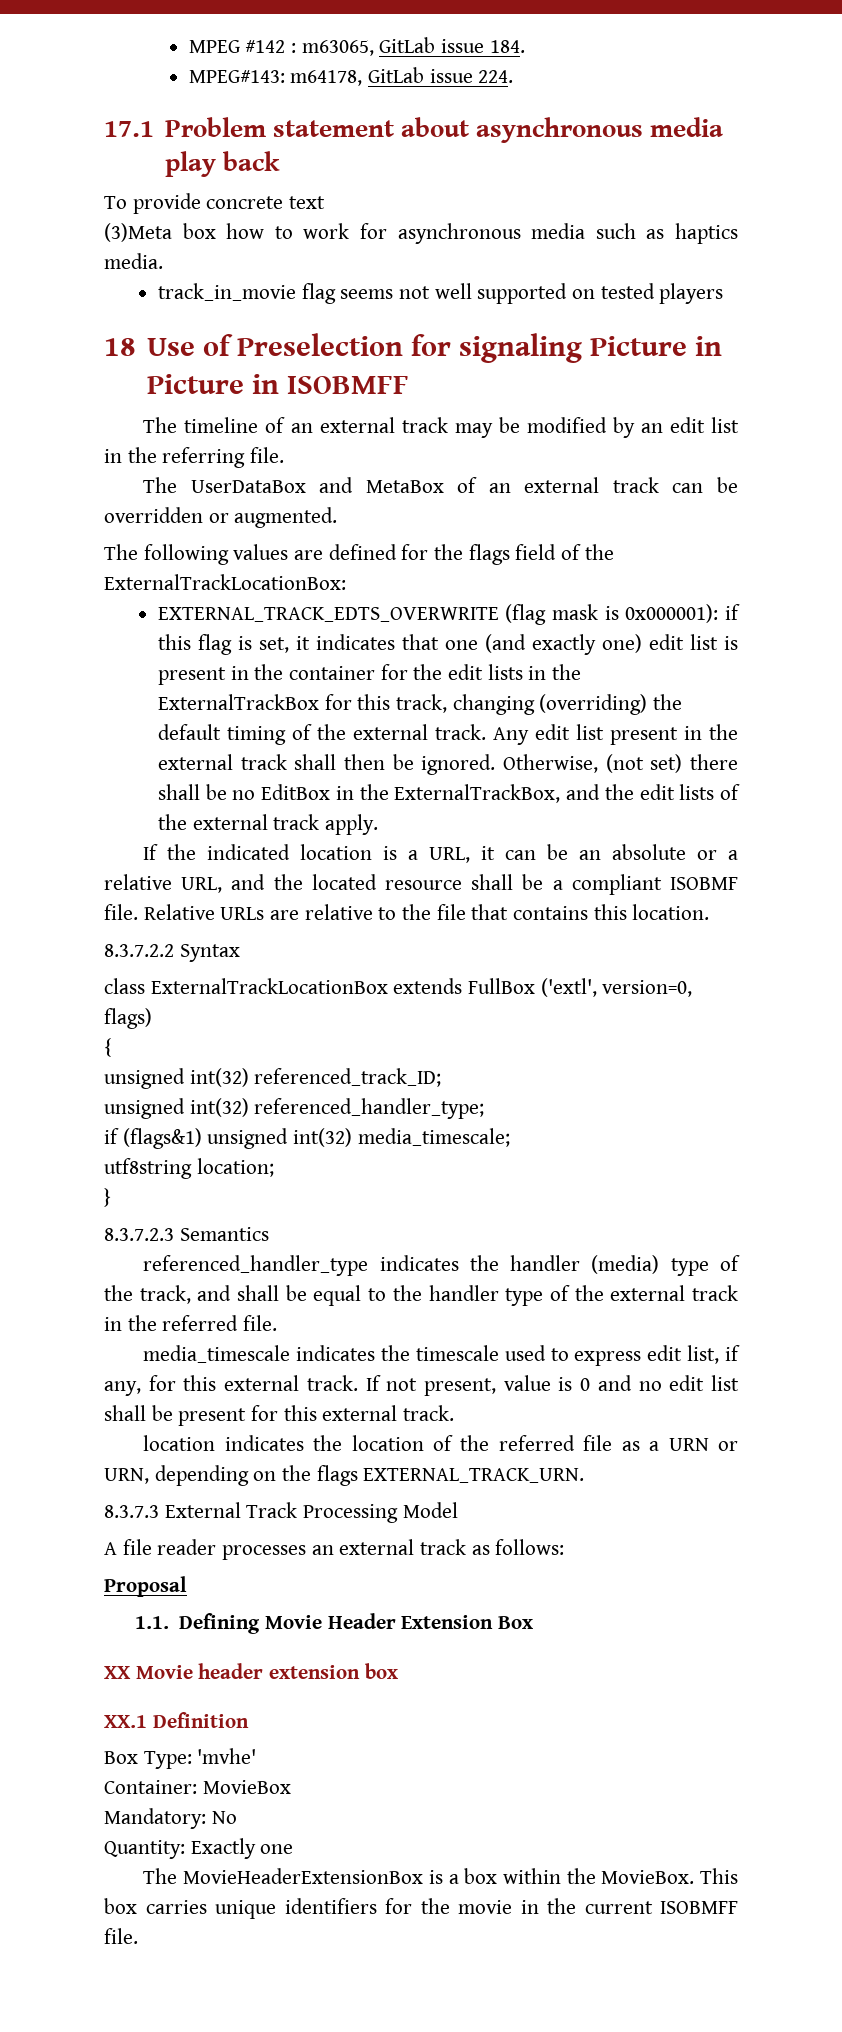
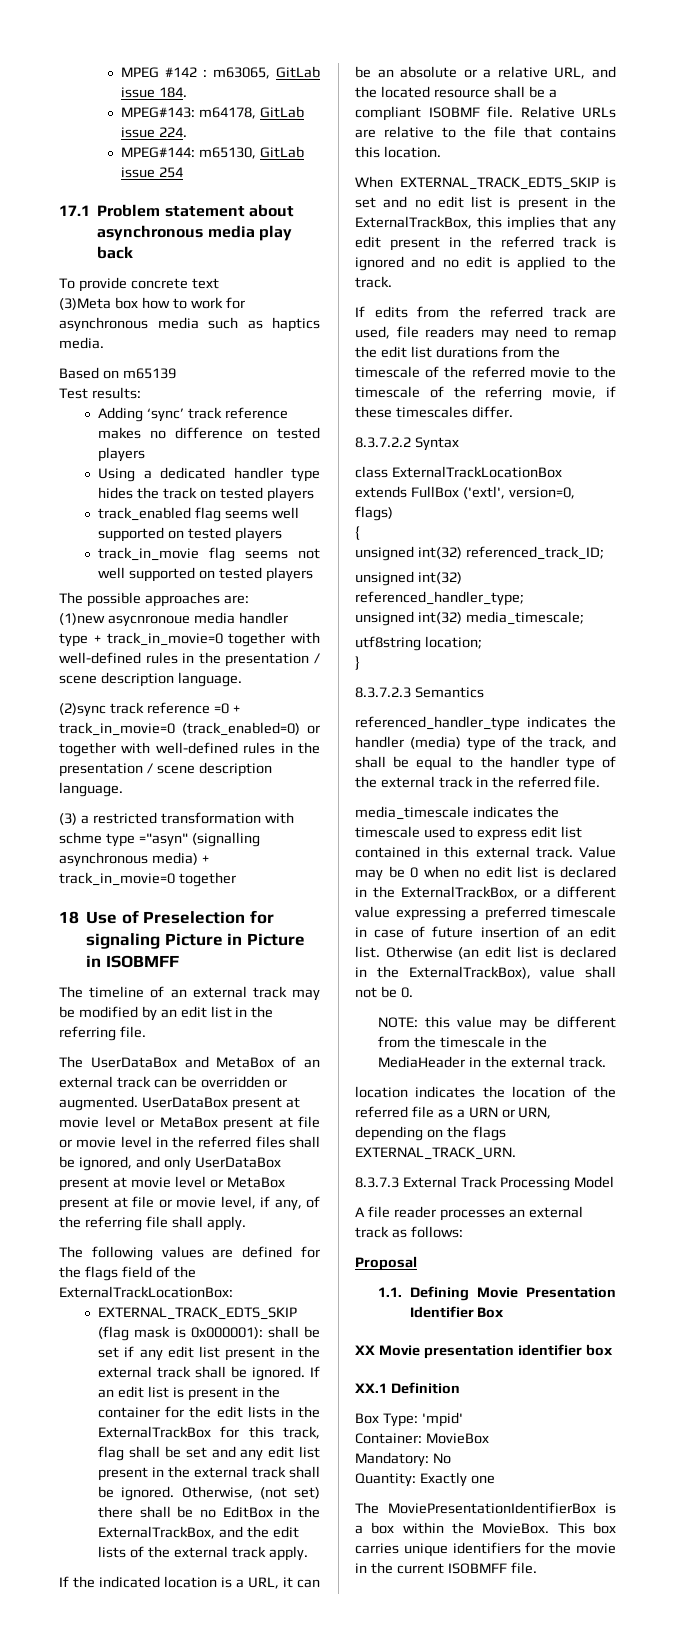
+ MPEG#144: m65130, GitLab issue 254
+ Based on m65139
+ Test results:
+ Adding ‘sync’ track reference makes no difference on tested players
+ Using a dedicated handler type hides the track on tested players
+ track_enabled flag seems well supported on tested players
+ The possible approaches are:
+ (1)new asycnronoue media handler type + track_in_movie=0 together with well-defined rules in the presentation / scene description language.
+ (2)sync track reference =0 + track_in_movie=0 (track_enabled=0) or together with well-defined rules in the presentation / scene description language.
+ (3) a restricted transformation with schme type ="asyn" (signalling asynchronous media) + track_in_movie=0 together
+ UserDataBox present at movie level or MetaBox present at file or movie level in the referred files shall be ignored, and only UserDataBox present at movie level or MetaBox present at file or movie level, if any, of the referring file shall apply.
- EXTERNAL_TRACK_EDTS_OVERWRITE (flag mask is 0x000001): if this flag is set, it indicates that one (and exactly one) edit list is present in the container for the edit lists in the ExternalTrackBox for this track, changing (overriding) the default timing of the external track. Any edit list present in the external track shall then be ignored.
+ EXTERNAL_TRACK_EDTS_SKIP (flag mask is 0x000001): shall be set if any edit list present in the external track shall be ignored. If an edit list is present in the container for the edit lists in the ExternalTrackBox for this track, flag shall be set and any edit list present in the external track shall be ignored.
+ When EXTERNAL_TRACK_EDTS_SKIP is set and no edit list is present in the ExternalTrackBox, this implies that any edit present in the referred track is ignored and no edit is applied to the track.
+ If edits from the referred track are used, file readers may need to remap the edit list durations from the timescale of the referred movie to the timescale of the referring movie, if these timescales differ.
- if (flags&1) unsigned int(32) media_timescale;
+ unsigned int(32) media_timescale;
- media_timescale indicates the timescale used to express edit list, if any, for this external track. If not present, value is 0 and no edit list shall be present for this external track.
+ media_timescale indicates the timescale used to express edit list contained in this external track. Value may be 0 when no edit list is declared in the ExternalTrackBox, or a different value expressing a preferred timescale in case of future insertion of an edit list. Otherwise (an edit list is declared in the ExternalTrackBox), value shall not be 0.
+ NOTE: this value may be different from the timescale in the MediaHeader in the external track.
- 1.1. Defining Movie Header Extension Box
+ 1.1. Defining Movie Presentation Identifier Box
- XX Movie header extension box
+ XX Movie presentation identifier box
- Box Type: 'mvhe'
+ Box Type: 'mpid'
- The MovieHeaderExtensionBox is a box within the MovieBox.
+ The MoviePresentationIdentifierBox is a box within the MovieBox.

